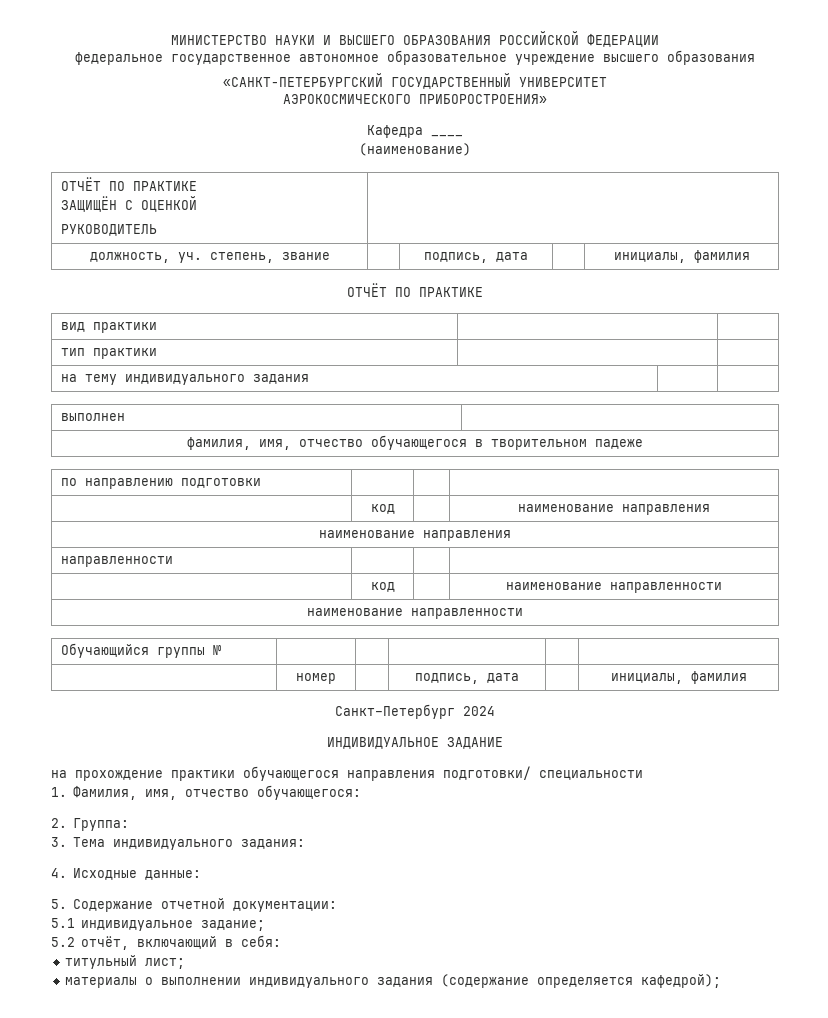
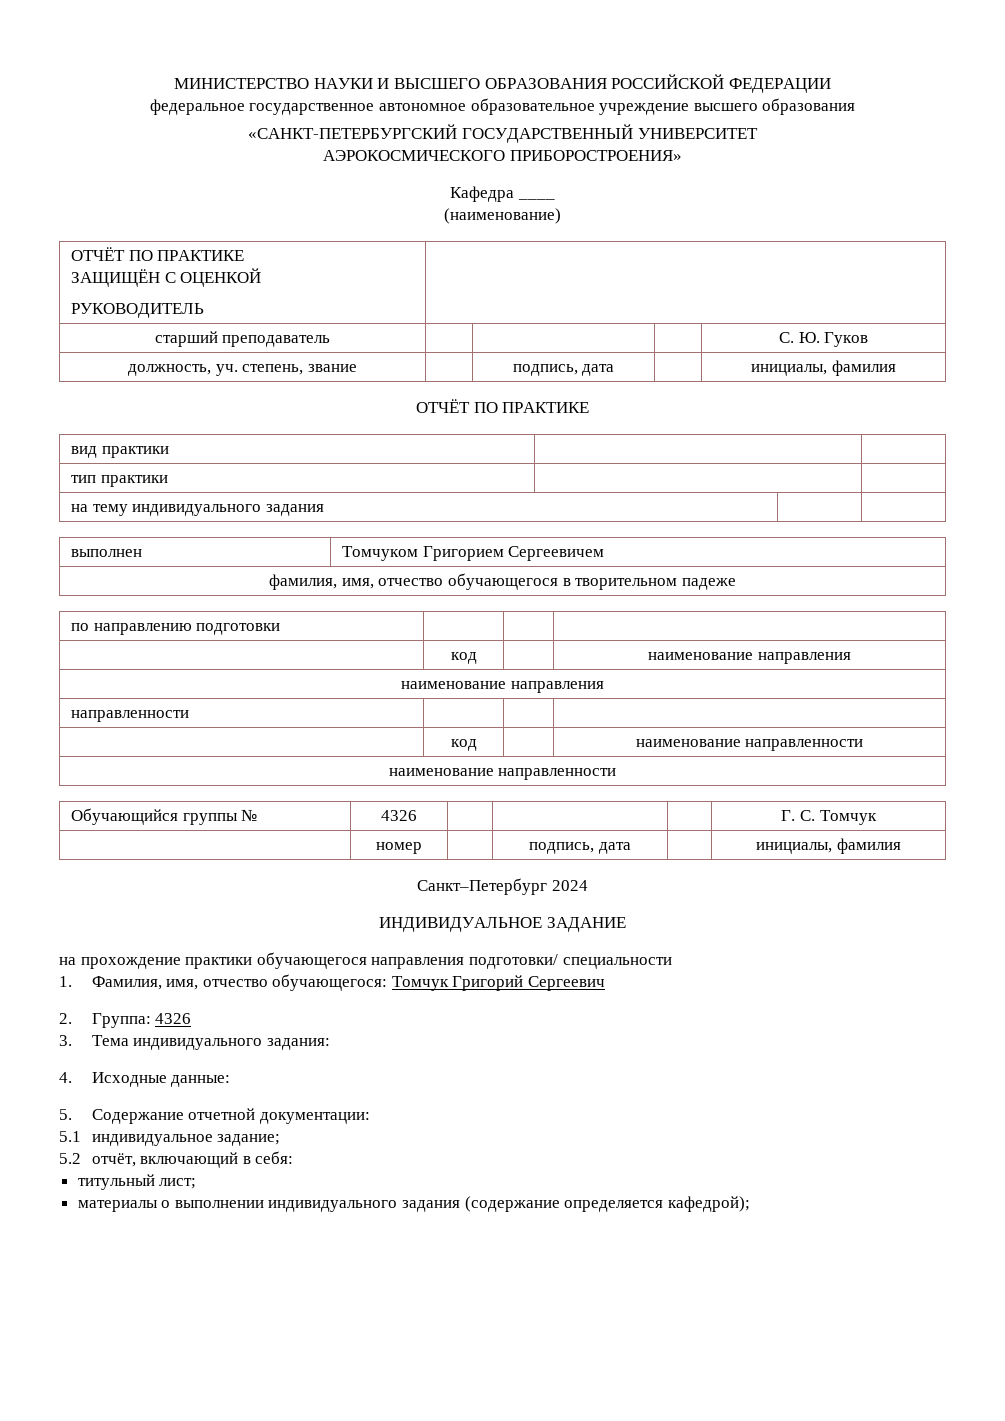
+ старший преподаватель | | | | С. Ю. Гуков
- выполнен |
+ выполнен | Томчуком Григорием Сергеевичем
- Обучающийся группы № | | | | |
+ Обучающийся группы № | 4326 | | | | Г. С. Томчук
- 1. Фамилия, имя, отчество обучающегося:
+ 1. Фамилия, имя, отчество обучающегося: Томчук Григорий Сергеевич
- 2. Группа:
+ 2. Группа: 4326

